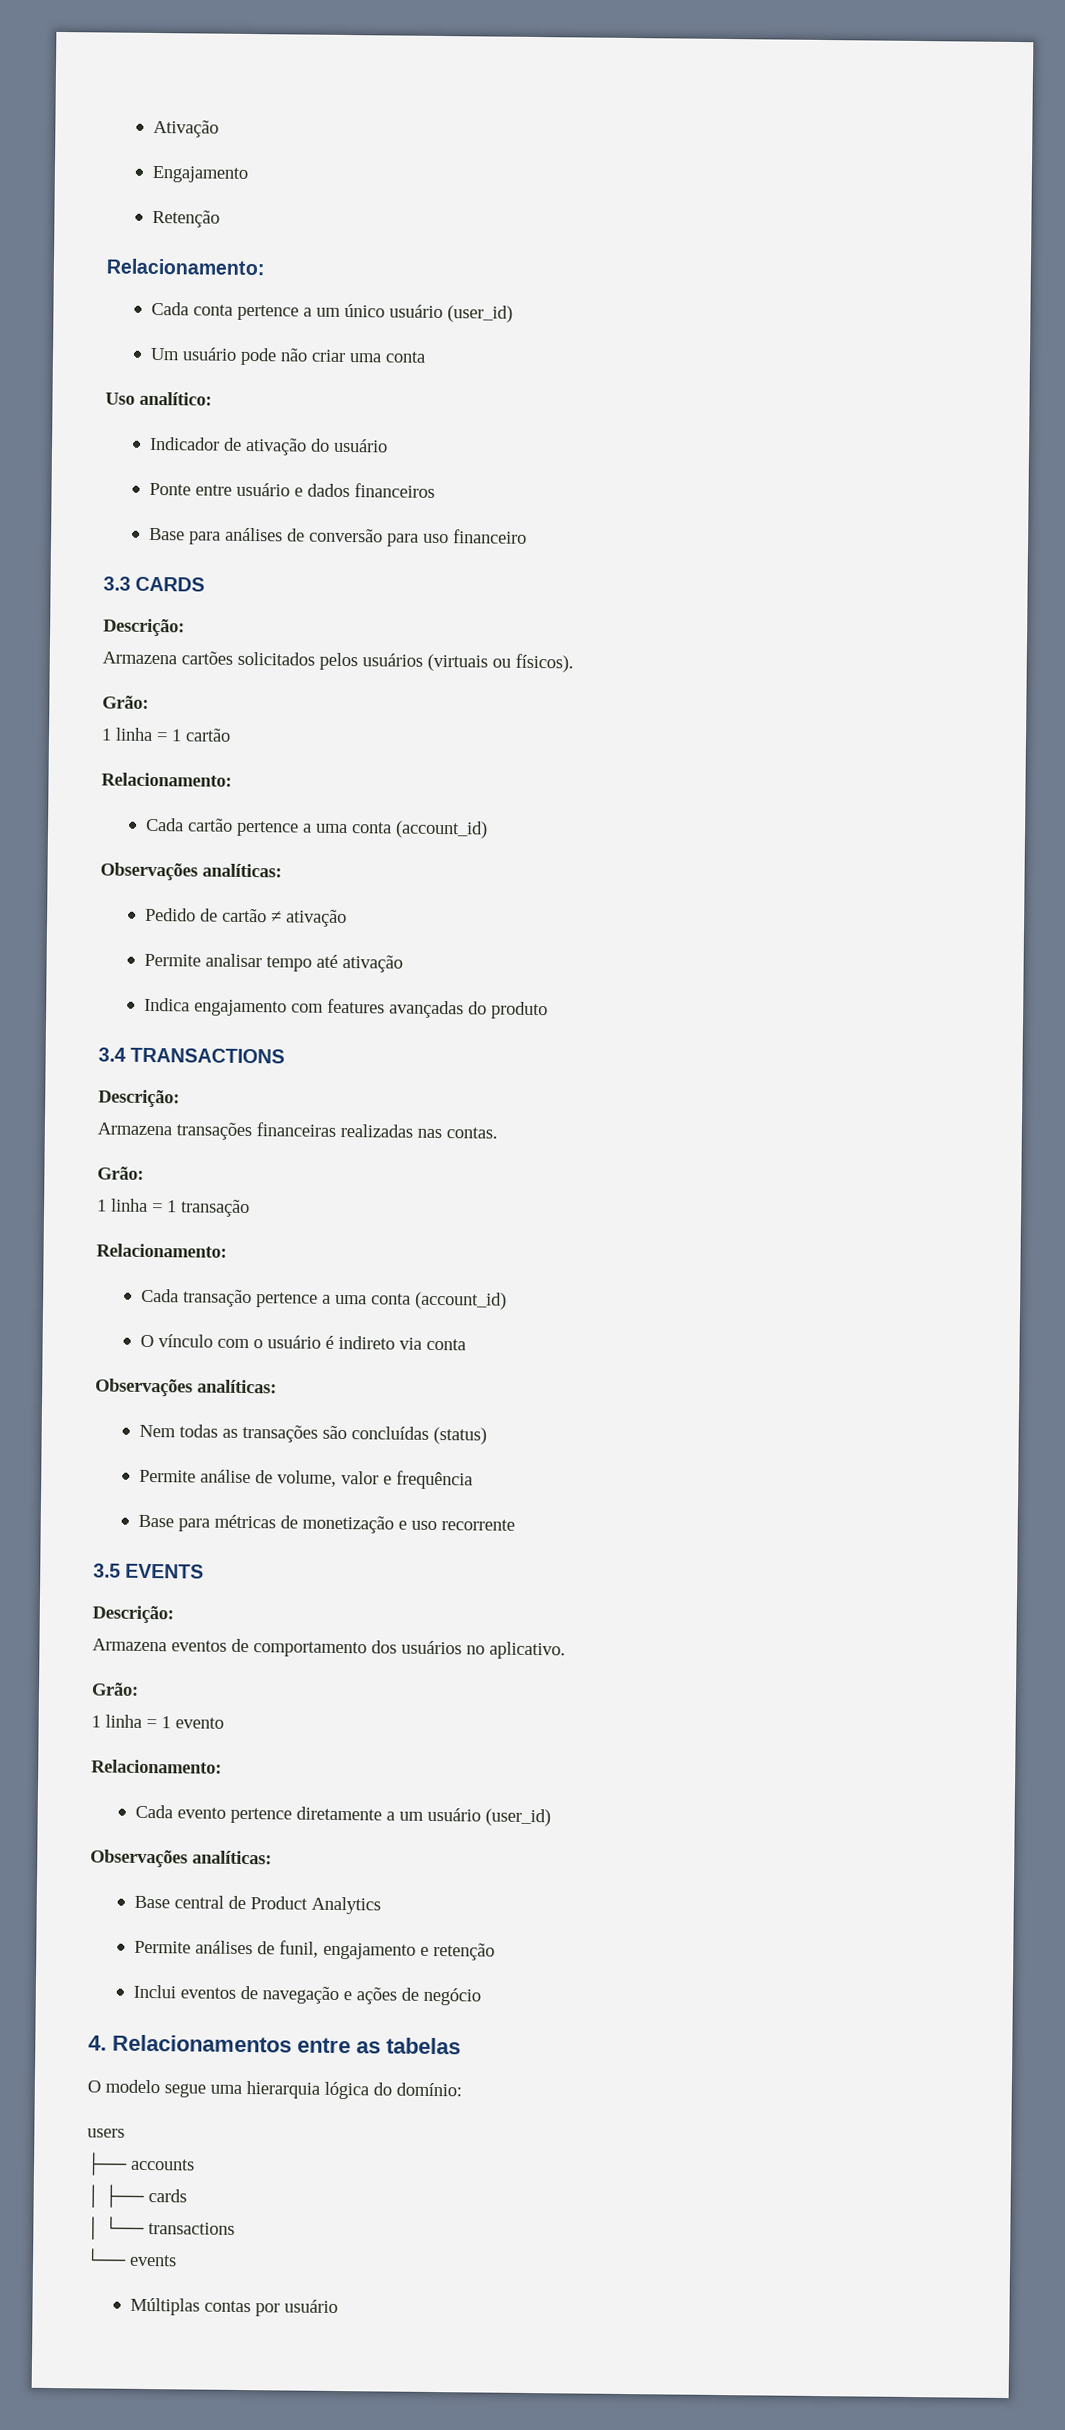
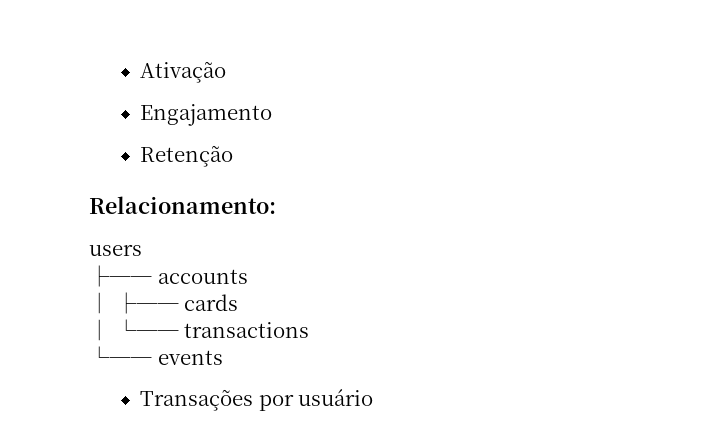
- Cada conta pertence a um único usuário (user_id)
- Um usuário pode não criar uma conta
- Uso analítico:
- Indicador de ativação do usuário
- Ponte entre usuário e dados financeiros
- Base para análises de conversão para uso financeiro
- 3.3 CARDS
- Descrição:
- Armazena cartões solicitados pelos usuários (virtuais ou físicos).
- Grão:
- 1 linha = 1 cartão
- Relacionamento:
- Cada cartão pertence a uma conta (account_id)
- Observações analíticas:
- Pedido de cartão ≠ ativação
- Permite analisar tempo até ativação
- Indica engajamento com features avançadas do produto
- 3.4 TRANSACTIONS
- Descrição:
- Armazena transações financeiras realizadas nas contas.
- Grão:
- 1 linha = 1 transação
- Relacionamento:
- Cada transação pertence a uma conta (account_id)
- O vínculo com o usuário é indireto via conta
- Observações analíticas:
- Nem todas as transações são concluídas (status)
- Permite análise de volume, valor e frequência
- Base para métricas de monetização e uso recorrente
- 3.5 EVENTS
- Descrição:
- Armazena eventos de comportamento dos usuários no aplicativo.
- Grão:
- 1 linha = 1 evento
- Relacionamento:
- Cada evento pertence diretamente a um usuário (user_id)
- Observações analíticas:
- Base central de Product Analytics
- Permite análises de funil, engajamento e retenção
- Inclui eventos de navegação e ações de negócio
- 4. Relacionamentos entre as tabelas
- O modelo segue uma hierarquia lógica do domínio:
- Múltiplas contas por usuário
+ Transações por usuário

